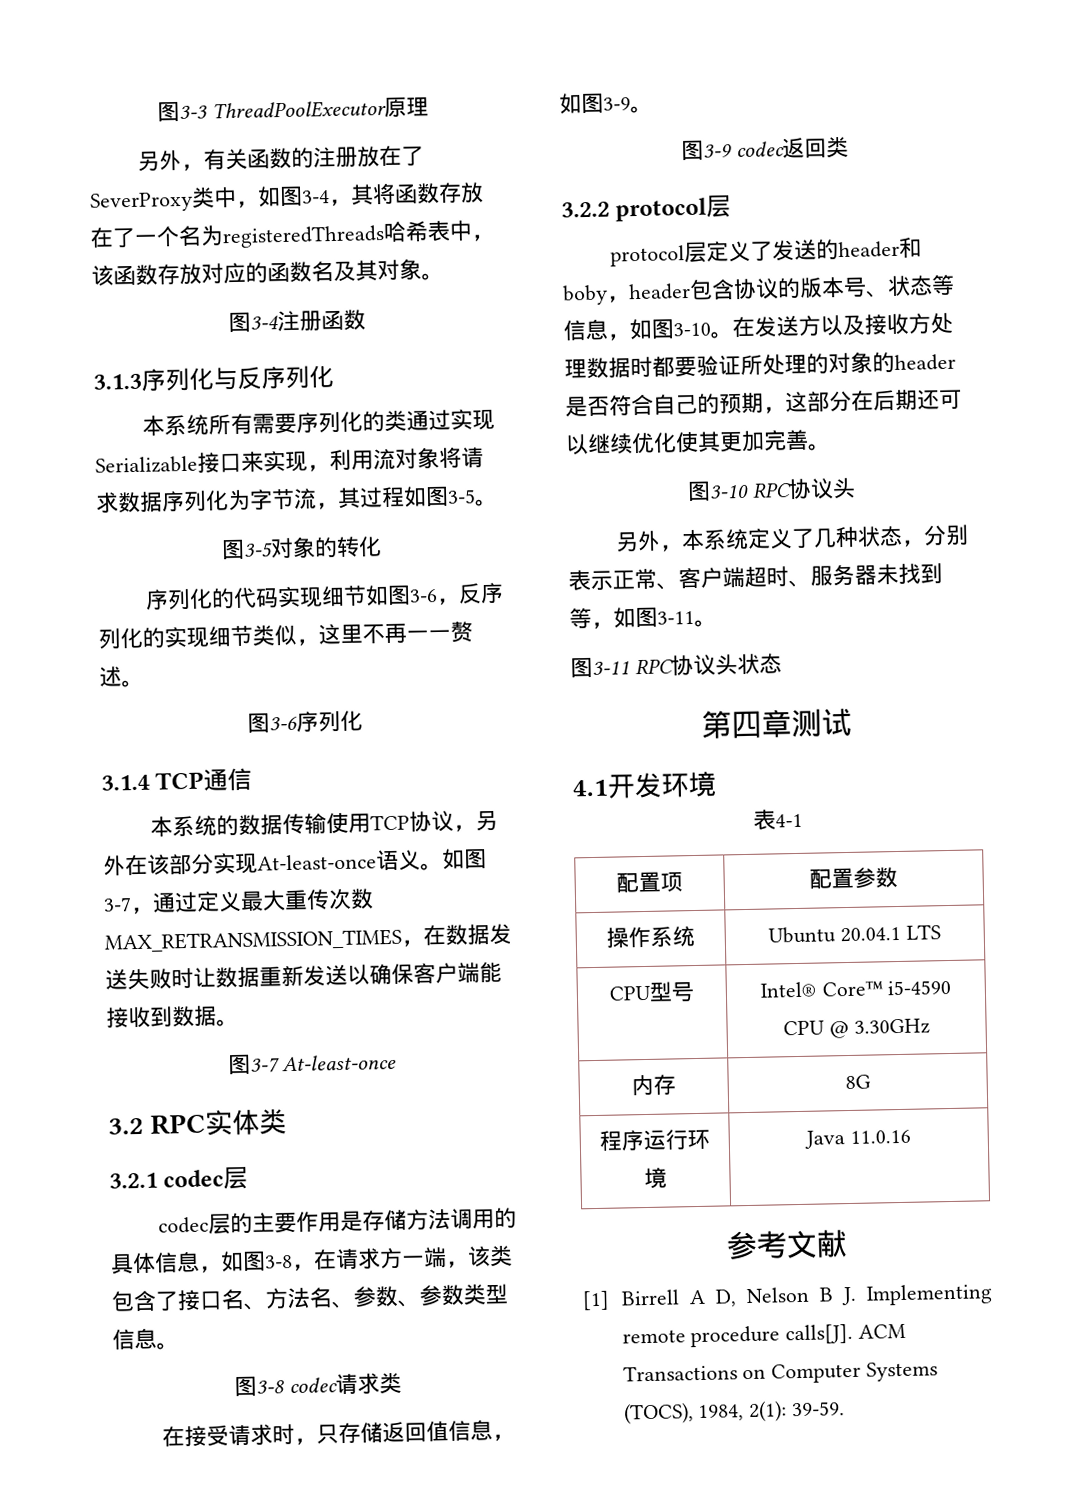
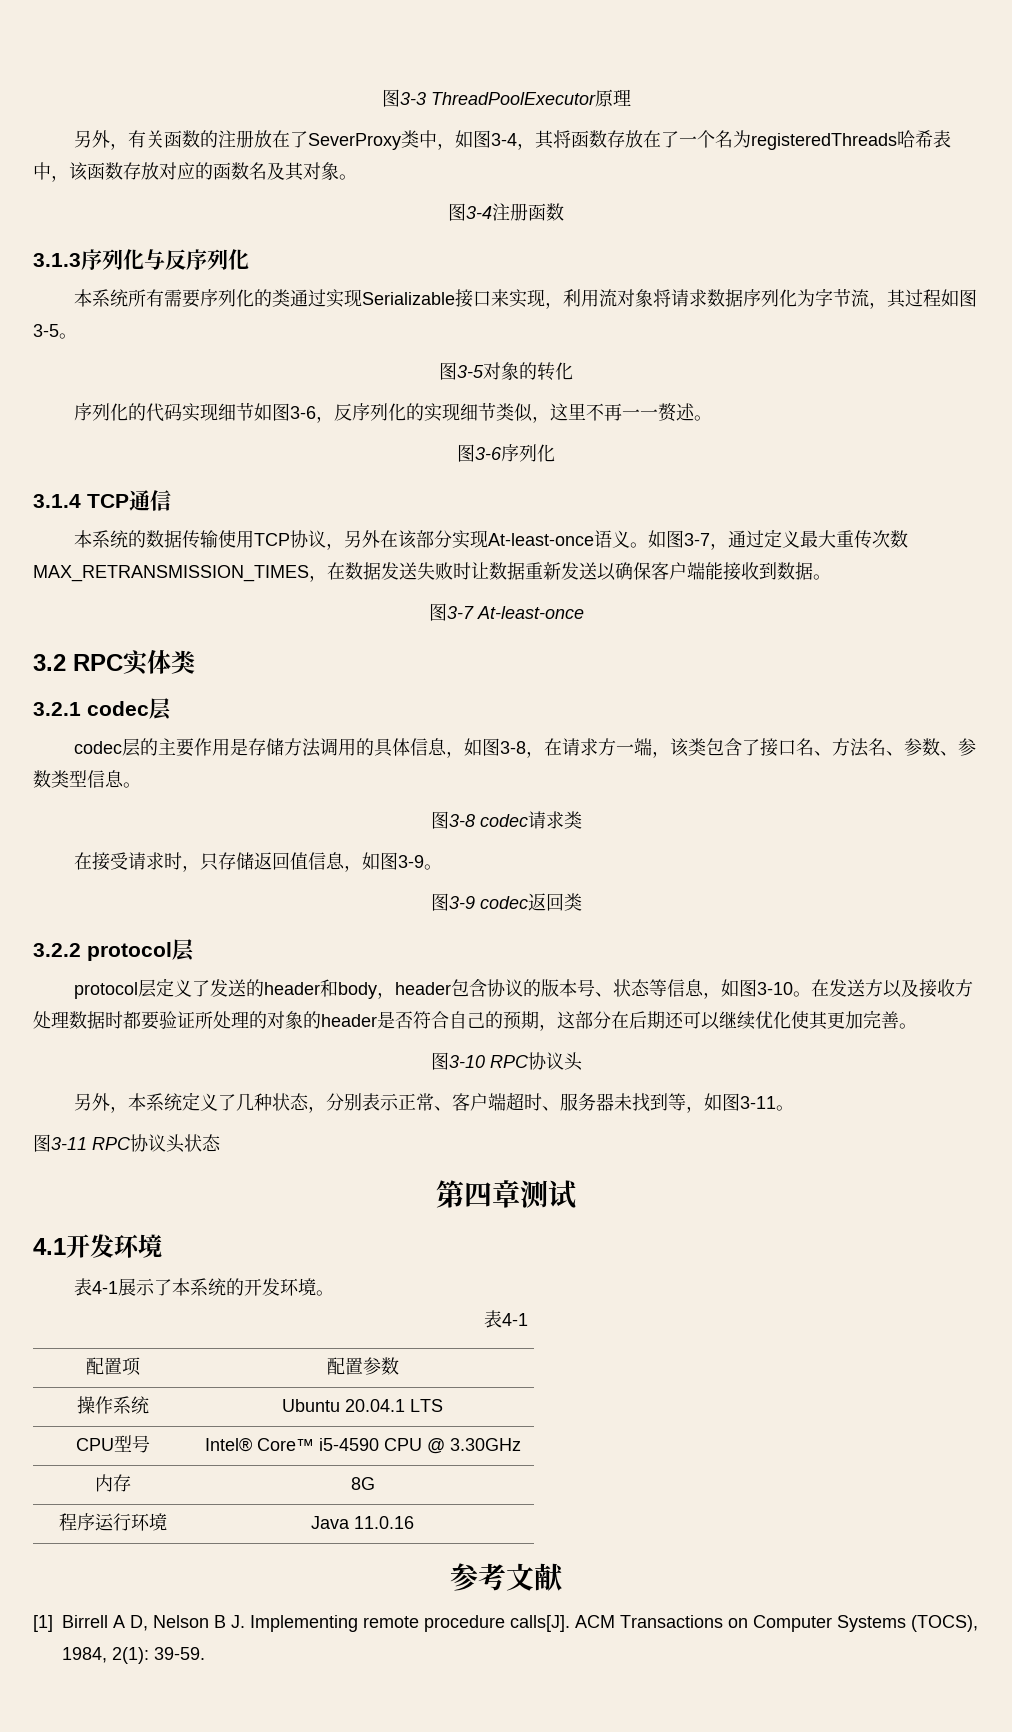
- protocol层定义了发送的header和boby，header包含协议的版本号、状态等信息，如图3-10。
+ protocol层定义了发送的header和body，header包含协议的版本号、状态等信息，如图3-10。
+ 表4-1展示了本系统的开发环境。

